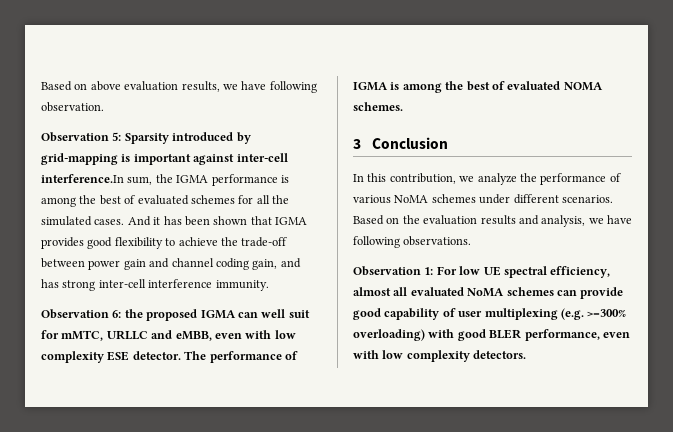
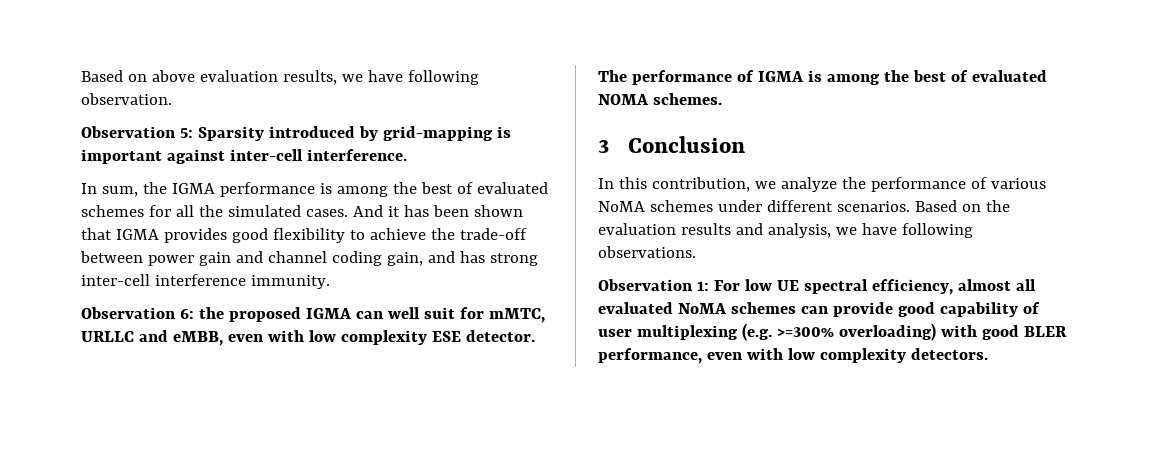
- Observation 5: Sparsity introduced by grid-mapping is important against inter-cell interference.In sum, the IGMA performance is among the best of evaluated schemes for all the simulated cases.
+ Observation 5: Sparsity introduced by grid-mapping is important against inter-cell interference.
+ In sum, the IGMA performance is among the best of evaluated schemes for all the simulated cases.

